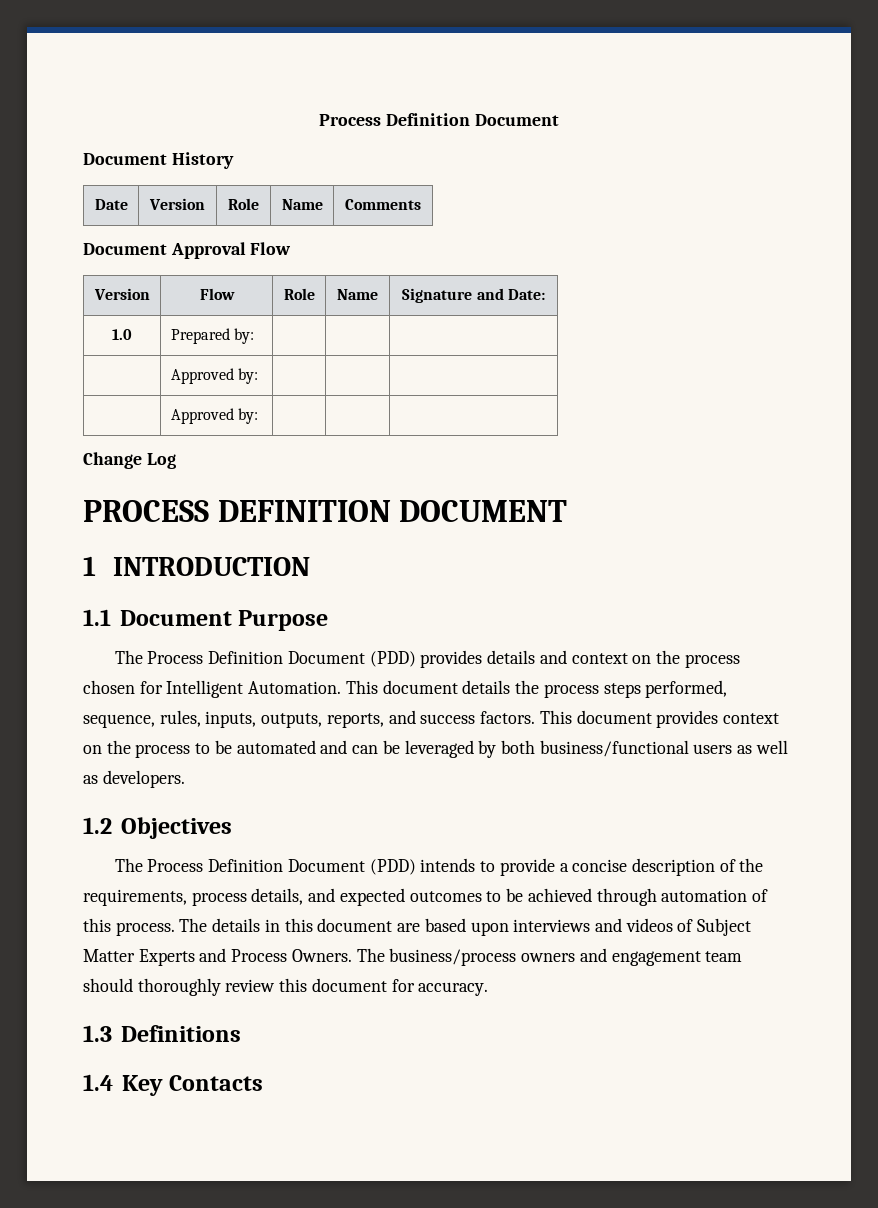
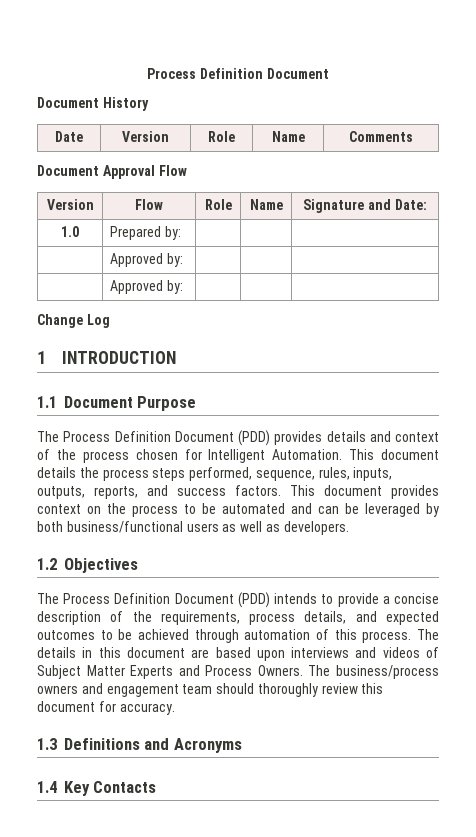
- PROCESS DEFINITION DOCUMENT
- The Process Definition Document (PDD) provides details and context on the process chosen for Intelligent Automation.
+ The Process Definition Document (PDD) provides details and context of the process chosen for Intelligent Automation.
- 1.3 Definitions
+ 1.3 Definitions and Acronyms

